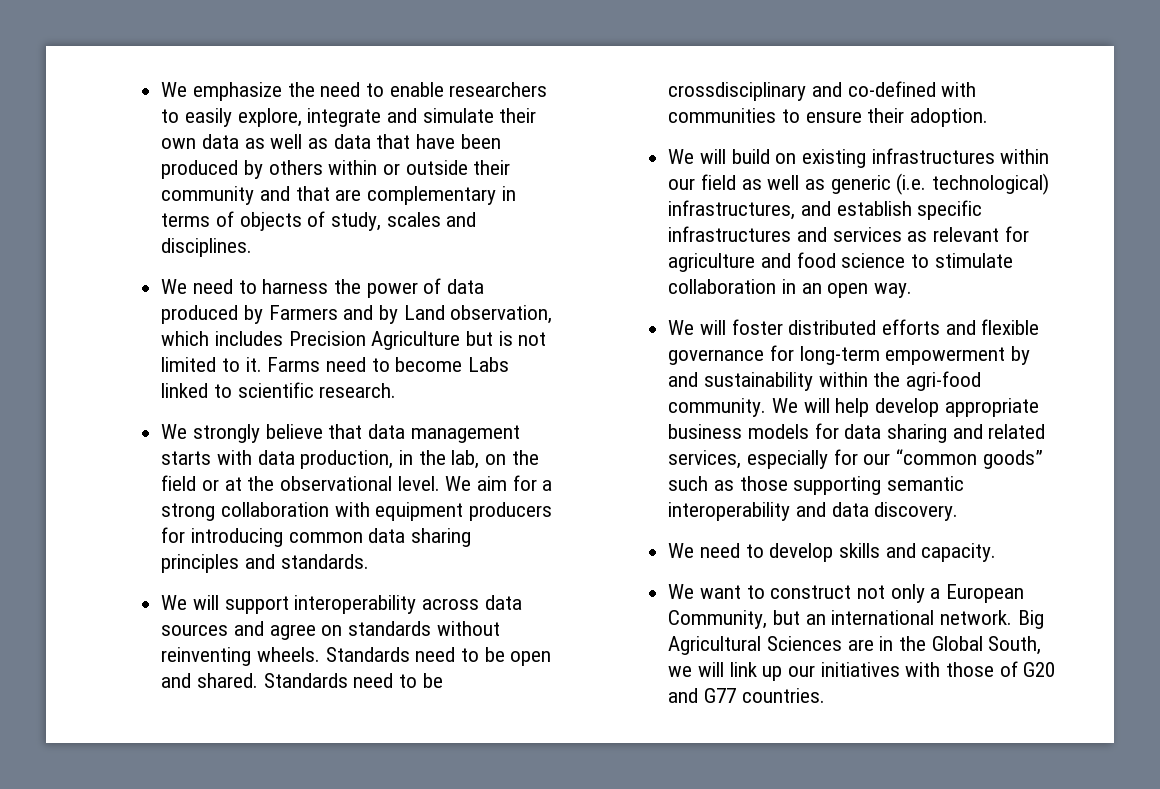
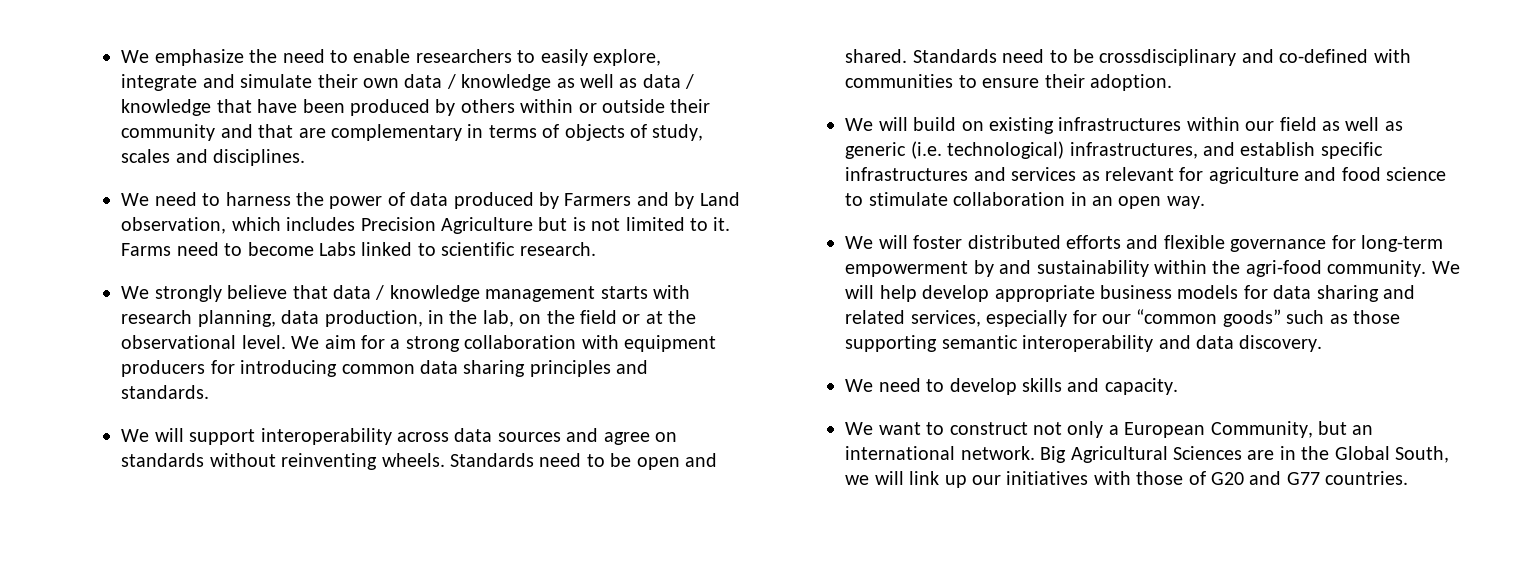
- We emphasize the need to enable researchers to easily explore, integrate and simulate their own data as well as data that have been produced by others within or outside their community and that are complementary in terms of objects of study, scales and disciplines.
+ We emphasize the need to enable researchers to easily explore, integrate and simulate their own data / knowledge as well as data / knowledge that have been produced by others within or outside their community and that are complementary in terms of objects of study, scales and disciplines.
- We strongly believe that data management starts with data production, in the lab, on the field or at the observational level.
+ We strongly believe that data / knowledge management starts with research planning, data production, in the lab, on the field or at the observational level.

